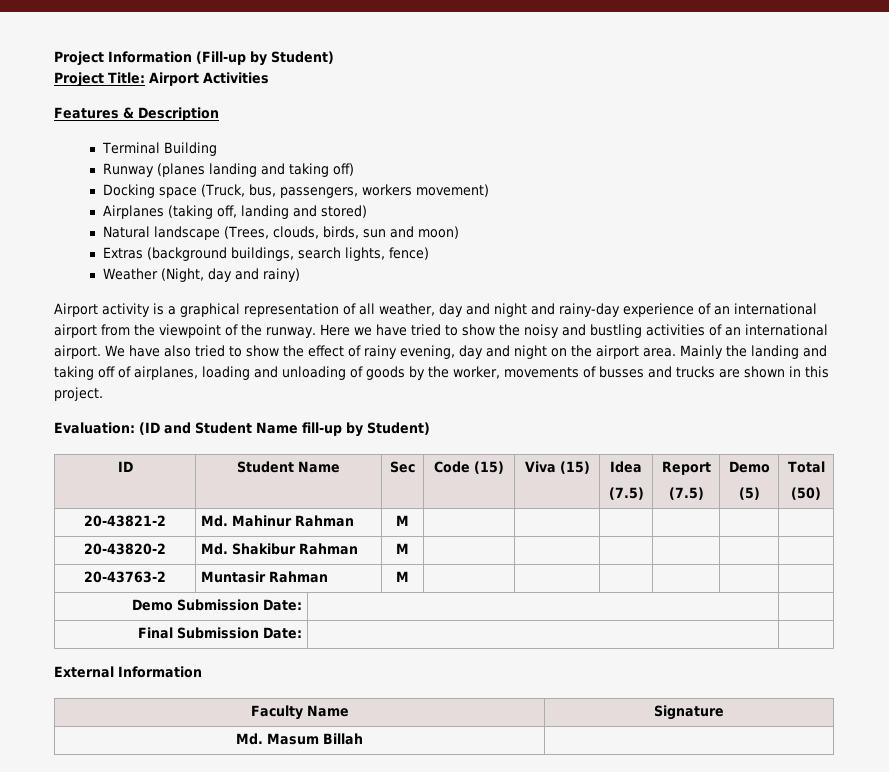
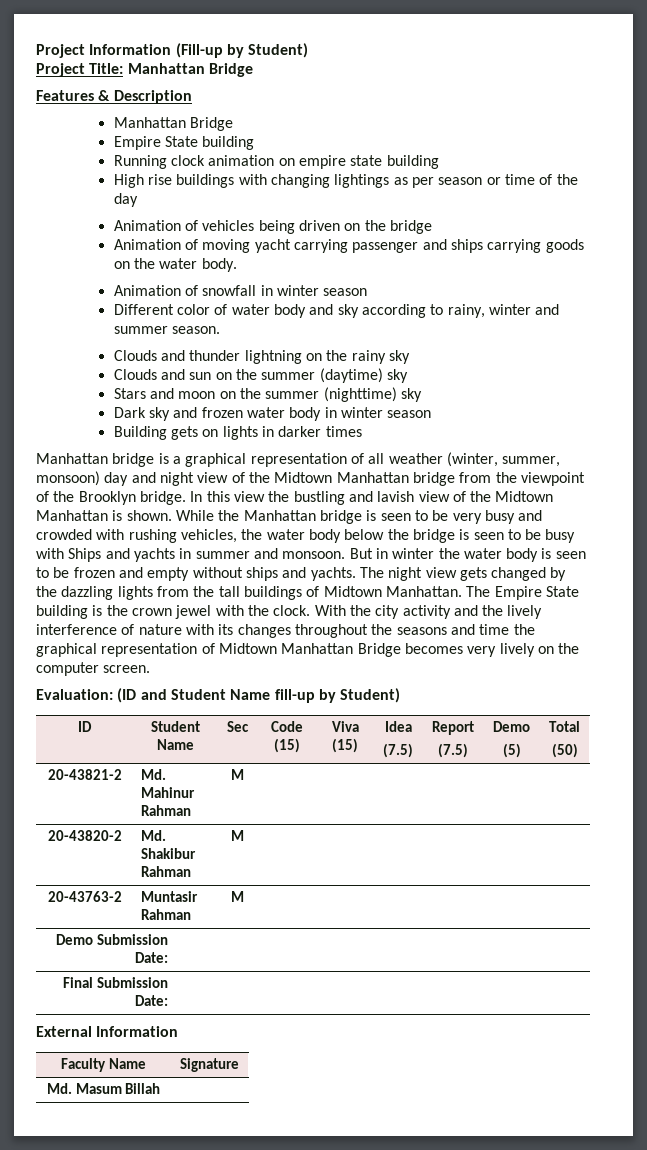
- Project Title: Airport Activities
+ Project Title: Manhattan Bridge
  Features & Description
- Terminal Building
- Runway (planes landing and taking off)
- Docking space (Truck, bus, passengers, workers movement)
- Airplanes (taking off, landing and stored)
- Natural landscape (Trees, clouds, birds, sun and moon)
- Extras (background buildings, search lights, fence)
- Weather (Night, day and rainy)
- Airport activity is a graphical representation of all weather, day and night and rainy-day experience of an international airport from the viewpoint of the runway. Here we have tried to show the noisy and bustling activities of an international airport. We have also tried to show the effect of rainy evening, day and night on the airport area. Mainly the landing and taking off of airplanes, loading and unloading of goods by the worker, movements of busses and trucks are shown in this project.
+ Manhattan Bridge
+ Empire State building
+ Running clock animation on empire state building
+ High rise buildings with changing lightings as per season or time of the day
+ Animation of vehicles being driven on the bridge
+ Animation of moving yacht carrying passenger and ships carrying goods on the water body.
+ Animation of snowfall in winter season
+ Different color of water body and sky according to rainy, winter and summer season.
+ Clouds and thunder lightning on the rainy sky
+ Clouds and sun on the summer (daytime) sky
+ Stars and moon on the summer (nighttime) sky
+ Dark sky and frozen water body in winter season
+ Building gets on lights in darker times
+ Manhattan bridge is a graphical representation of all weather (winter, summer, monsoon) day and night view of the Midtown Manhattan bridge from the viewpoint of the Brooklyn bridge. In this view the bustling and lavish view of the Midtown Manhattan is shown. While the Manhattan bridge is seen to be very busy and crowded with rushing vehicles, the water body below the bridge is seen to be busy with Ships and yachts in summer and monsoon. But in winter the water body is seen to be frozen and empty without ships and yachts. The night view gets changed by the dazzling lights from the tall buildings of Midtown Manhattan. The Empire State building is the crown jewel with the clock. With the city activity and the lively interference of nature with its changes throughout the seasons and time the graphical representation of Midtown Manhattan Bridge becomes very lively on the computer screen.

